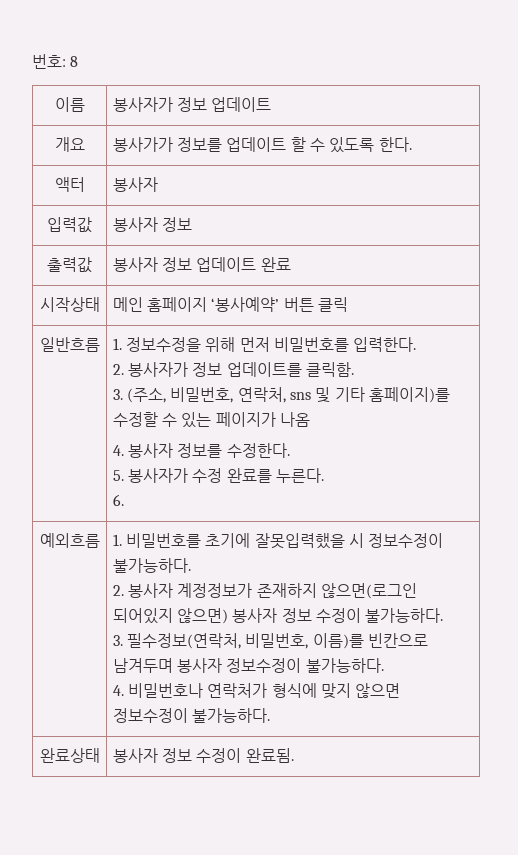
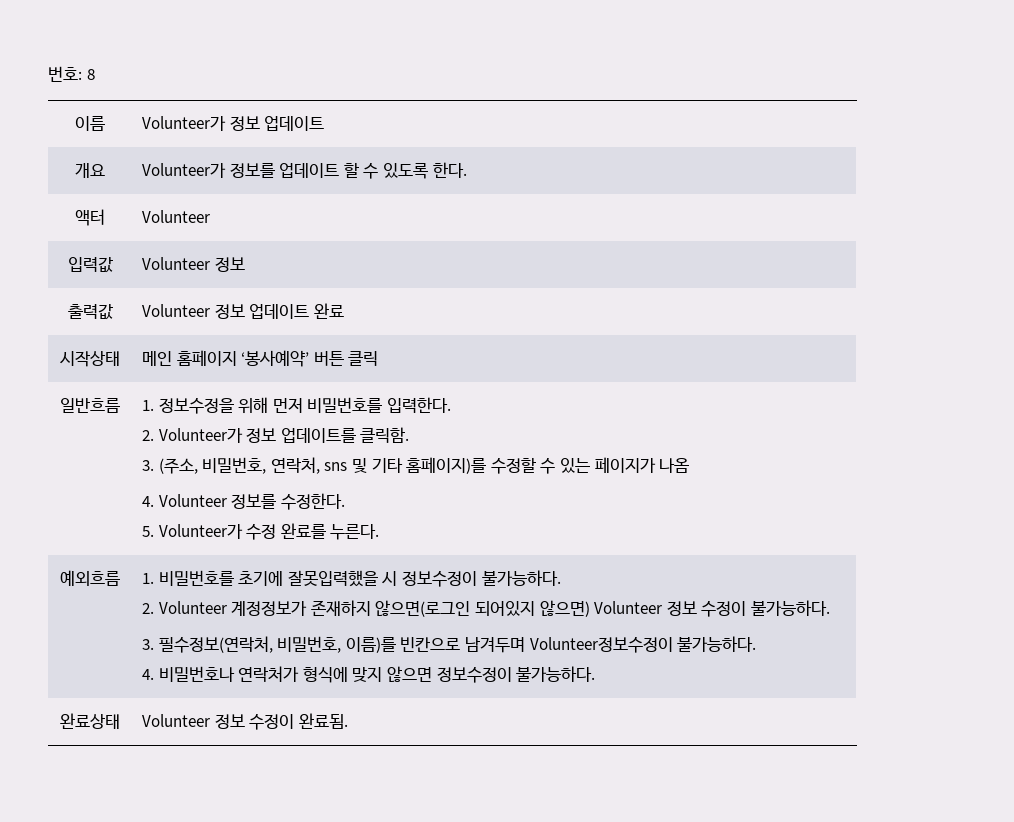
- 이름 | 봉사자가 정보 업데이트
+ 이름 | Volunteer가 정보 업데이트
- 개요 | 봉사가가 정보를 업데이트 할 수 있도록 한다.
+ 개요 | Volunteer가 정보를 업데이트 할 수 있도록 한다.
- 액터 | 봉사자
+ 액터 | Volunteer
- 입력값 | 봉사자 정보
+ 입력값 | Volunteer 정보
- 출력값 | 봉사자 정보 업데이트 완료
+ 출력값 | Volunteer 정보 업데이트 완료
  일반흐름 | 1. 정보수정을 위해 먼저 비밀번호를 입력한다.
- 2. 봉사자가 정보 업데이트를 클릭함.
+ 2. Volunteer가 정보 업데이트를 클릭함.
  3. (주소, 비밀번호, 연락처, sns 및 기타 홈페이지)를 수정할 수 있는 페이지가 나옴
- 4. 봉사자 정보를 수정한다.
- 5. 봉사자가 수정 완료를 누른다.
- 6.
+ 4. Volunteer 정보를 수정한다.
+ 5. Volunteer가 수정 완료를 누른다.
  예외흐름 | 1. 비밀번호를 초기에 잘못입력했을 시 정보수정이 불가능하다.
- 2. 봉사자 계정정보가 존재하지 않으면(로그인 되어있지 않으면) 봉사자 정보 수정이 불가능하다.
- 3. 필수정보(연락처, 비밀번호, 이름)를 빈칸으로 남겨두며 봉사자 정보수정이 불가능하다.
+ 2. Volunteer 계정정보가 존재하지 않으면(로그인 되어있지 않으면) Volunteer 정보 수정이 불가능하다.
+ 3. 필수정보(연락처, 비밀번호, 이름)를 빈칸으로 남겨두며 Volunteer정보수정이 불가능하다.
- 완료상태 | 봉사자 정보 수정이 완료됨.
+ 완료상태 | Volunteer 정보 수정이 완료됨.

